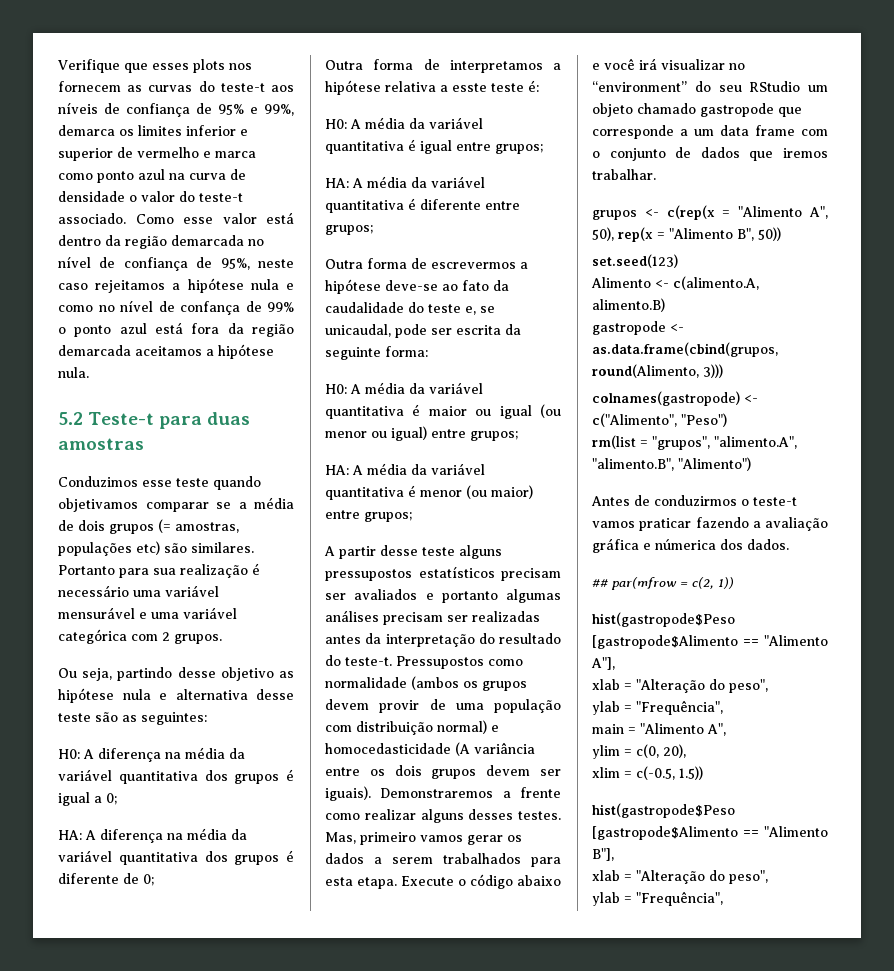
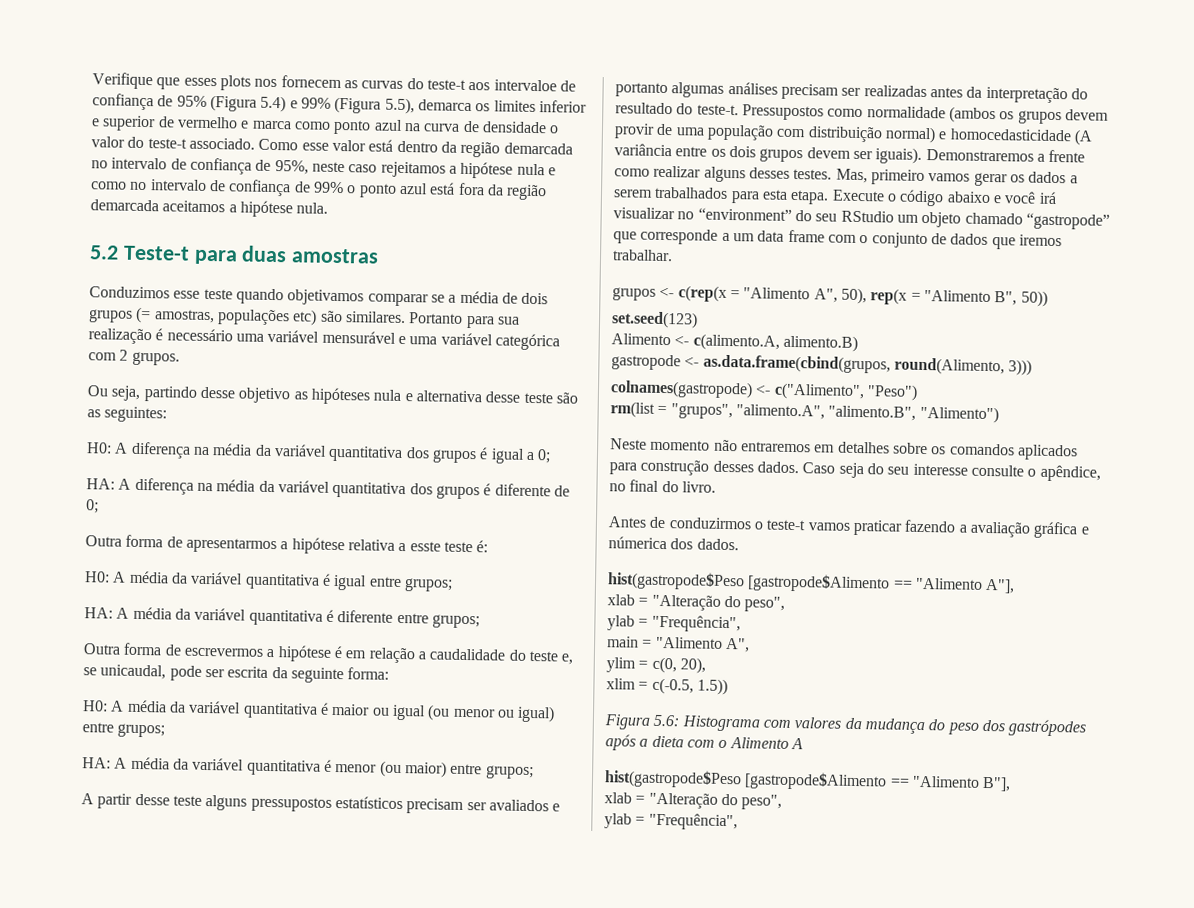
- Verifique que esses plots nos fornecem as curvas do teste-t aos níveis de confiança de 95% e 99%, demarca os limites inferior e superior de vermelho e marca como ponto azul na curva de densidade o valor do teste-t associado.
+ Verifique que esses plots nos fornecem as curvas do teste-t aos intervaloe de confiança de 95% (Figura 5.4) e 99% (Figura 5.5), demarca os limites inferior e superior de vermelho e marca como ponto azul na curva de densidade o valor do teste-t associado.
- Como esse valor está dentro da região demarcada no nível de confiança de 95%, neste caso rejeitamos a hipótese nula e como no nível de confança de 99% o ponto azul está fora da região demarcada aceitamos a hipótese nula.
+ Como esse valor está dentro da região demarcada no intervalo de confiança de 95%, neste caso rejeitamos a hipótese nula e como no intervalo de confiança de 99% o ponto azul está fora da região demarcada aceitamos a hipótese nula.
- Ou seja, partindo desse objetivo as hipótese nula e alternativa desse teste são as seguintes:
+ Ou seja, partindo desse objetivo as hipóteses nula e alternativa desse teste são as seguintes:
- Outra forma de interpretamos a hipótese relativa a esste teste é:
+ Outra forma de apresentarmos a hipótese relativa a esste teste é:
- Outra forma de escrevermos a hipótese deve-se ao fato da caudalidade do teste e, se unicaudal, pode ser escrita da seguinte forma:
+ Outra forma de escrevermos a hipótese é em relação a caudalidade do teste e, se unicaudal, pode ser escrita da seguinte forma:
- Execute o código abaixo e você irá visualizar no “environment” do seu RStudio um objeto chamado gastropode que corresponde a um data frame com o conjunto de dados que iremos trabalhar.
+ Execute o código abaixo e você irá visualizar no “environment” do seu RStudio um objeto chamado “gastropode” que corresponde a um data frame com o conjunto de dados que iremos trabalhar.
+ Neste momento não entraremos em detalhes sobre os comandos aplicados para construção desses dados. Caso seja do seu interesse consulte o apêndice, no final do livro.
- ## par(mfrow = c(2, 1))
+ Figura 5.6: Histograma com valores da mudança do peso dos gastrópodes após a dieta com o Alimento A

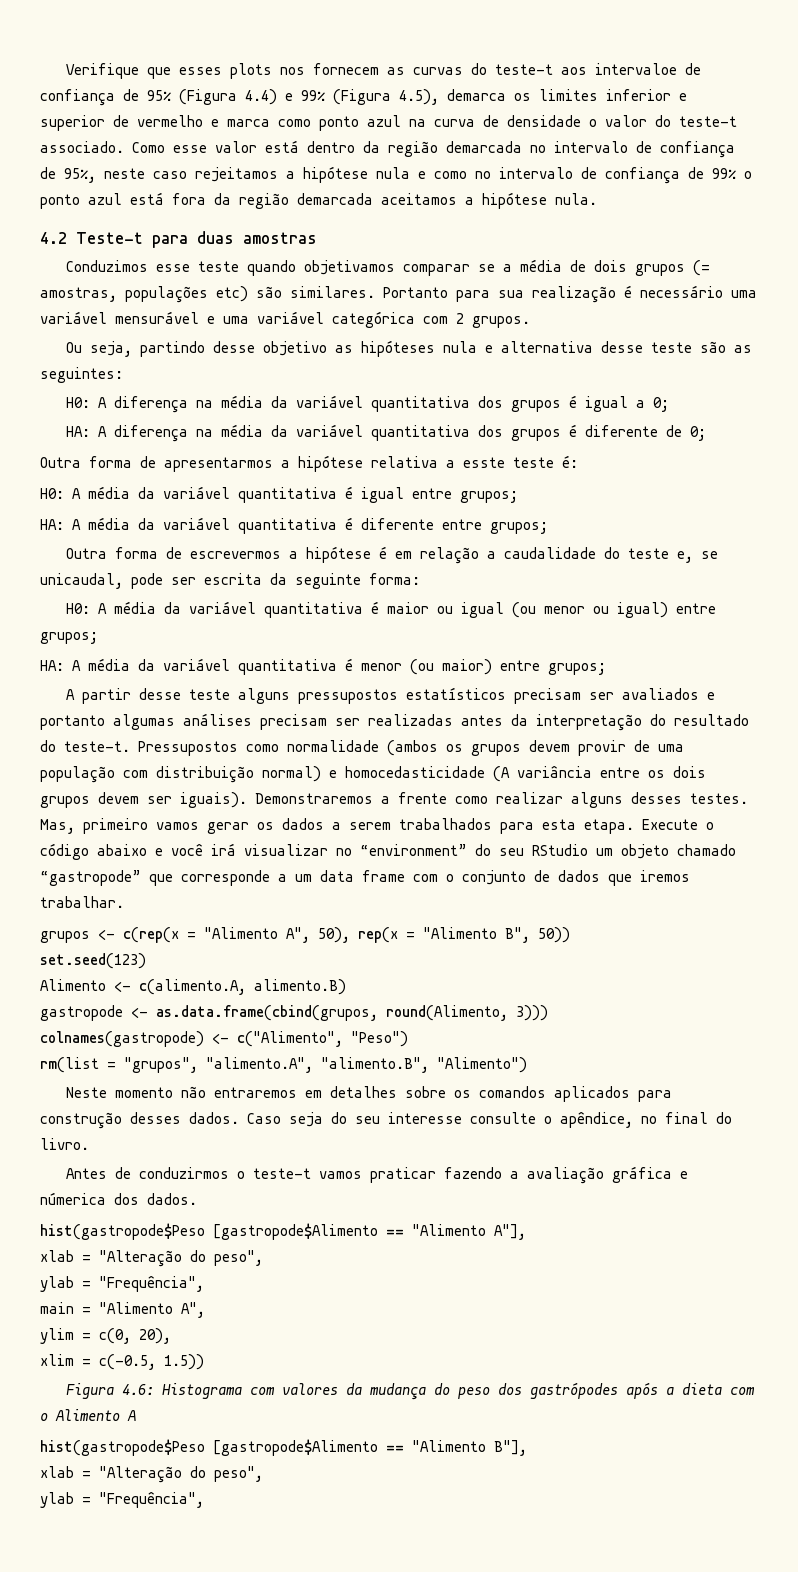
- Verifique que esses plots nos fornecem as curvas do teste-t aos intervaloe de confiança de 95% (Figura 5.4) e 99% (Figura 5.5), demarca os limites inferior e superior de vermelho e marca como ponto azul na curva de densidade o valor do teste-t associado.
+ Verifique que esses plots nos fornecem as curvas do teste-t aos intervaloe de confiança de 95% (Figura 4.4) e 99% (Figura 4.5), demarca os limites inferior e superior de vermelho e marca como ponto azul na curva de densidade o valor do teste-t associado.
- 5.2 Teste-t para duas amostras
+ 4.2 Teste-t para duas amostras
- Figura 5.6: Histograma com valores da mudança do peso dos gastrópodes após a dieta com o Alimento A
+ Figura 4.6: Histograma com valores da mudança do peso dos gastrópodes após a dieta com o Alimento A

